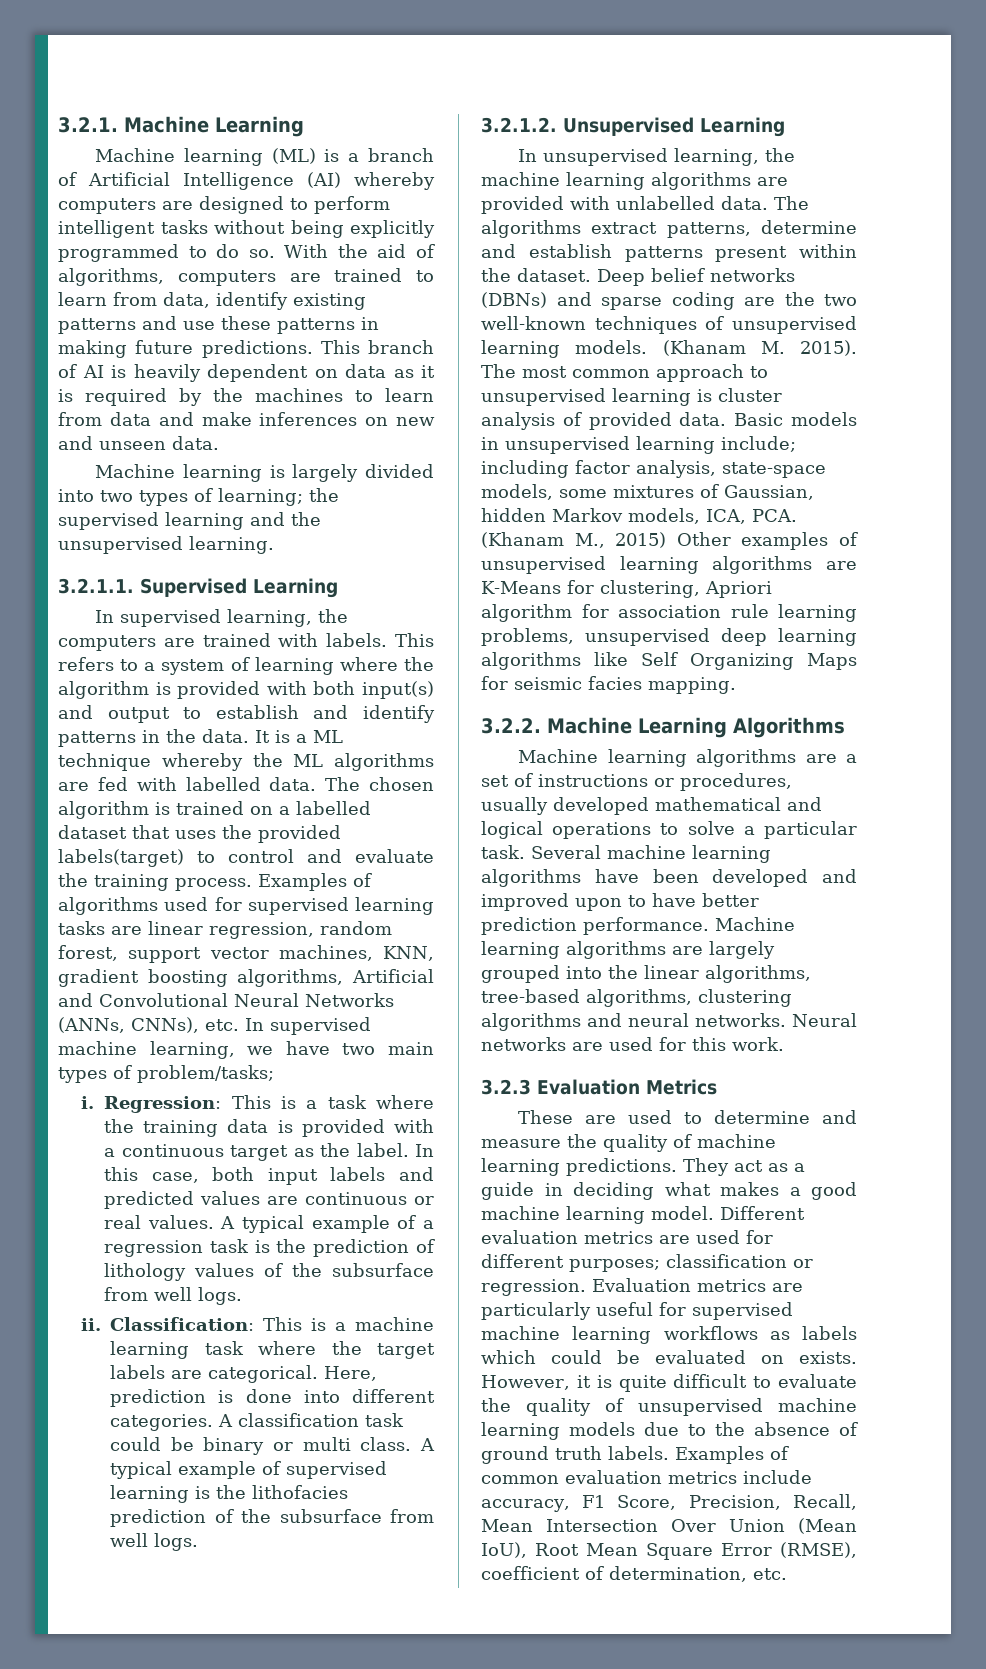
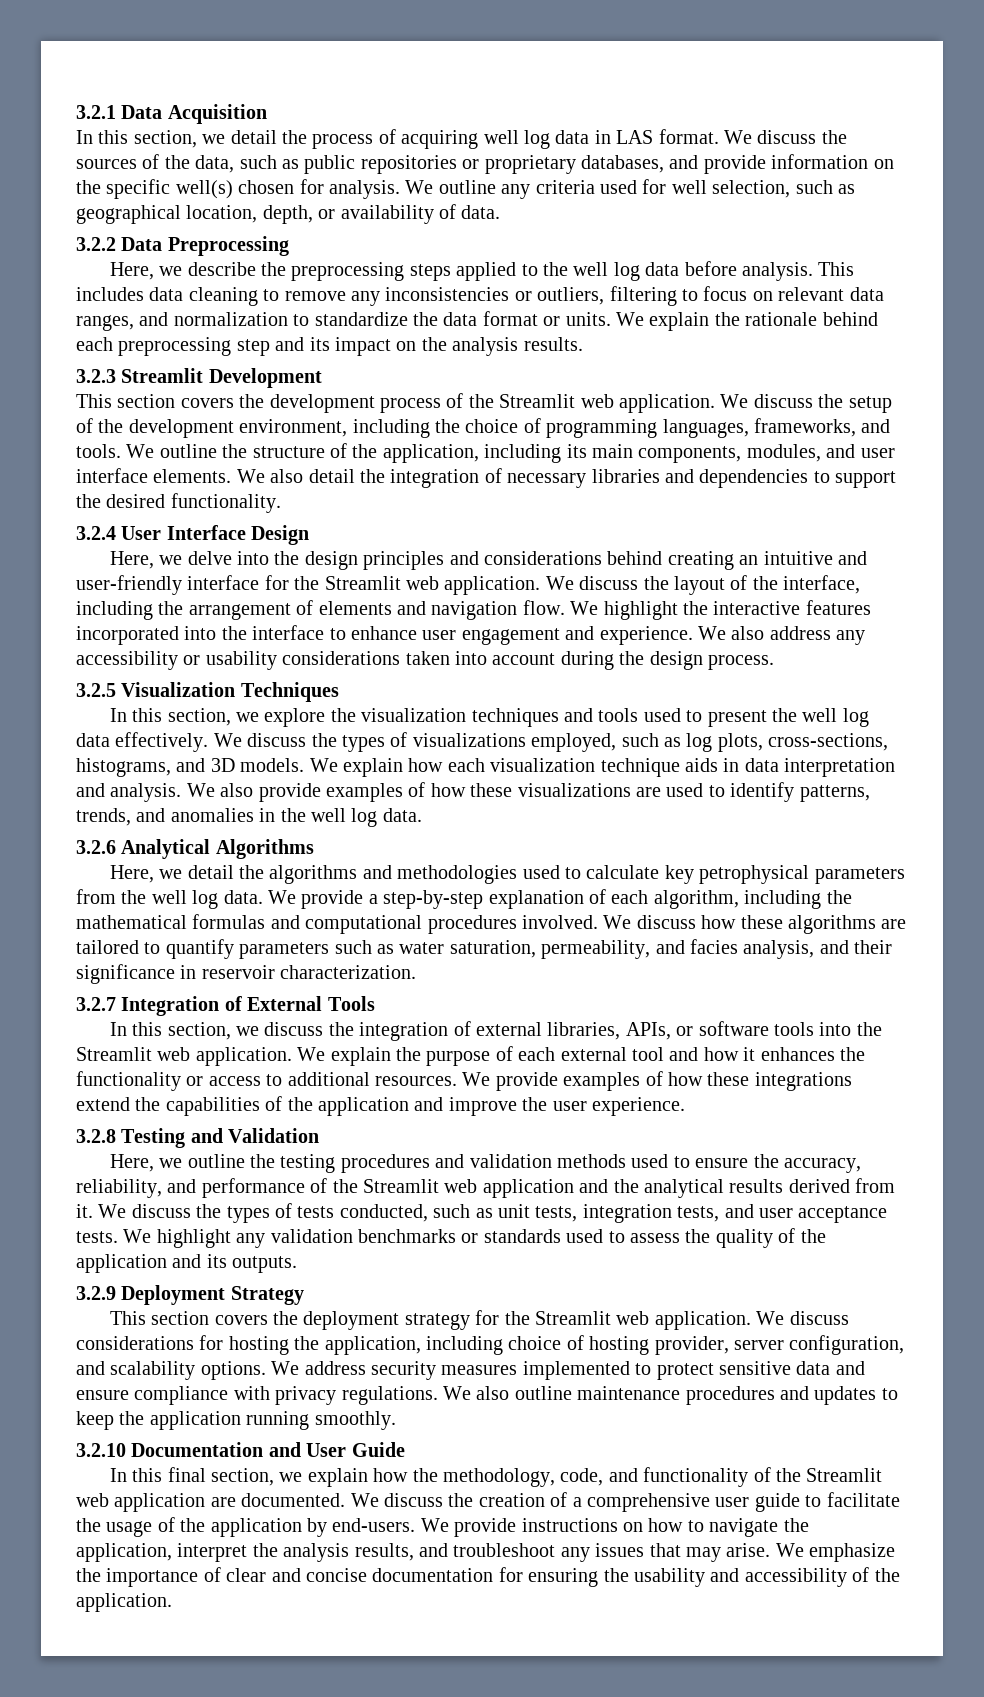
- 3.2.1. Machine Learning
- Machine learning (ML) is a branch of Artificial Intelligence (AI) whereby computers are designed to perform intelligent tasks without being explicitly programmed to do so. With the aid of algorithms, computers are trained to learn from data, identify existing patterns and use these patterns in making future predictions. This branch of AI is heavily dependent on data as it is required by the machines to learn from data and make inferences on new and unseen data.
- Machine learning is largely divided into two types of learning; the supervised learning and the unsupervised learning.
- 3.2.1.1. Supervised Learning
- In supervised learning, the computers are trained with labels. This refers to a system of learning where the algorithm is provided with both input(s) and output to establish and identify patterns in the data. It is a ML technique whereby the ML algorithms are fed with labelled data. The chosen algorithm is trained on a labelled dataset that uses the provided labels(target) to control and evaluate the training process. Examples of algorithms used for supervised learning tasks are linear regression, random forest, support vector machines, KNN, gradient boosting algorithms, Artificial and Convolutional Neural Networks (ANNs, CNNs), etc. In supervised machine learning, we have two main types of problem/tasks;
- i. Regression: This is a task where the training data is provided with a continuous target as the label. In this case, both input labels and predicted values are continuous or real values. A typical example of a regression task is the prediction of lithology values of the subsurface from well logs.
- ii. Classification: This is a machine learning task where the target labels are categorical. Here, prediction is done into different categories. A classification task could be binary or multi class. A typical example of supervised learning is the lithofacies prediction of the subsurface from well logs.
- 3.2.1.2. Unsupervised Learning
- In unsupervised learning, the machine learning algorithms are provided with unlabelled data. The algorithms extract patterns, determine and establish patterns present within the dataset. Deep belief networks (DBNs) and sparse coding are the two well-known techniques of unsupervised learning models. (Khanam M. 2015). The most common approach to unsupervised learning is cluster analysis of provided data. Basic models in unsupervised learning include; including factor analysis, state-space models, some mixtures of Gaussian, hidden Markov models, ICA, PCA. (Khanam M., 2015) Other examples of unsupervised learning algorithms are K-Means for clustering, Apriori algorithm for association rule learning problems, unsupervised deep learning algorithms like Self Organizing Maps for seismic facies mapping.
- 3.2.2. Machine Learning Algorithms
- Machine learning algorithms are a set of instructions or procedures, usually developed mathematical and logical operations to solve a particular task. Several machine learning algorithms have been developed and improved upon to have better prediction performance. Machine learning algorithms are largely grouped into the linear algorithms, tree-based algorithms, clustering algorithms and neural networks. Neural networks are used for this work.
- 3.2.3 Evaluation Metrics
- These are used to determine and measure the quality of machine learning predictions. They act as a guide in deciding what makes a good machine learning model. Different evaluation metrics are used for different purposes; classification or regression. Evaluation metrics are particularly useful for supervised machine learning workflows as labels which could be evaluated on exists. However, it is quite difficult to evaluate the quality of unsupervised machine learning models due to the absence of ground truth labels. Examples of common evaluation metrics include accuracy, F1 Score, Precision, Recall, Mean Intersection Over Union (Mean IoU), Root Mean Square Error (RMSE), coefficient of determination, etc.
+ 3.2.1 Data Acquisition
+ In this section, we detail the process of acquiring well log data in LAS format. We discuss the sources of the data, such as public repositories or proprietary databases, and provide information on the specific well(s) chosen for analysis. We outline any criteria used for well selection, such as geographical location, depth, or availability of data.
+ 3.2.2 Data Preprocessing
+ Here, we describe the preprocessing steps applied to the well log data before analysis. This includes data cleaning to remove any inconsistencies or outliers, filtering to focus on relevant data ranges, and normalization to standardize the data format or units. We explain the rationale behind each preprocessing step and its impact on the analysis results.
+ 3.2.3 Streamlit Development
+ This section covers the development process of the Streamlit web application. We discuss the setup of the development environment, including the choice of programming languages, frameworks, and tools. We outline the structure of the application, including its main components, modules, and user interface elements. We also detail the integration of necessary libraries and dependencies to support the desired functionality.
+ 3.2.4 User Interface Design
+ Here, we delve into the design principles and considerations behind creating an intuitive and user-friendly interface for the Streamlit web application. We discuss the layout of the interface, including the arrangement of elements and navigation flow. We highlight the interactive features incorporated into the interface to enhance user engagement and experience. We also address any accessibility or usability considerations taken into account during the design process.
+ 3.2.5 Visualization Techniques
+ In this section, we explore the visualization techniques and tools used to present the well log data effectively. We discuss the types of visualizations employed, such as log plots, cross-sections, histograms, and 3D models. We explain how each visualization technique aids in data interpretation and analysis. We also provide examples of how these visualizations are used to identify patterns, trends, and anomalies in the well log data.
+ 3.2.6 Analytical Algorithms
+ Here, we detail the algorithms and methodologies used to calculate key petrophysical parameters from the well log data. We provide a step-by-step explanation of each algorithm, including the mathematical formulas and computational procedures involved. We discuss how these algorithms are tailored to quantify parameters such as water saturation, permeability, and facies analysis, and their significance in reservoir characterization.
+ 3.2.7 Integration of External Tools
+ In this section, we discuss the integration of external libraries, APIs, or software tools into the Streamlit web application. We explain the purpose of each external tool and how it enhances the functionality or access to additional resources. We provide examples of how these integrations extend the capabilities of the application and improve the user experience.
+ 3.2.8 Testing and Validation
+ Here, we outline the testing procedures and validation methods used to ensure the accuracy, reliability, and performance of the Streamlit web application and the analytical results derived from it. We discuss the types of tests conducted, such as unit tests, integration tests, and user acceptance tests. We highlight any validation benchmarks or standards used to assess the quality of the application and its outputs.
+ 3.2.9 Deployment Strategy
+ This section covers the deployment strategy for the Streamlit web application. We discuss considerations for hosting the application, including choice of hosting provider, server configuration, and scalability options. We address security measures implemented to protect sensitive data and ensure compliance with privacy regulations. We also outline maintenance procedures and updates to keep the application running smoothly.
+ 3.2.10 Documentation and User Guide
+ In this final section, we explain how the methodology, code, and functionality of the Streamlit web application are documented. We discuss the creation of a comprehensive user guide to facilitate the usage of the application by end-users. We provide instructions on how to navigate the application, interpret the analysis results, and troubleshoot any issues that may arise. We emphasize the importance of clear and concise documentation for ensuring the usability and accessibility of the application.

